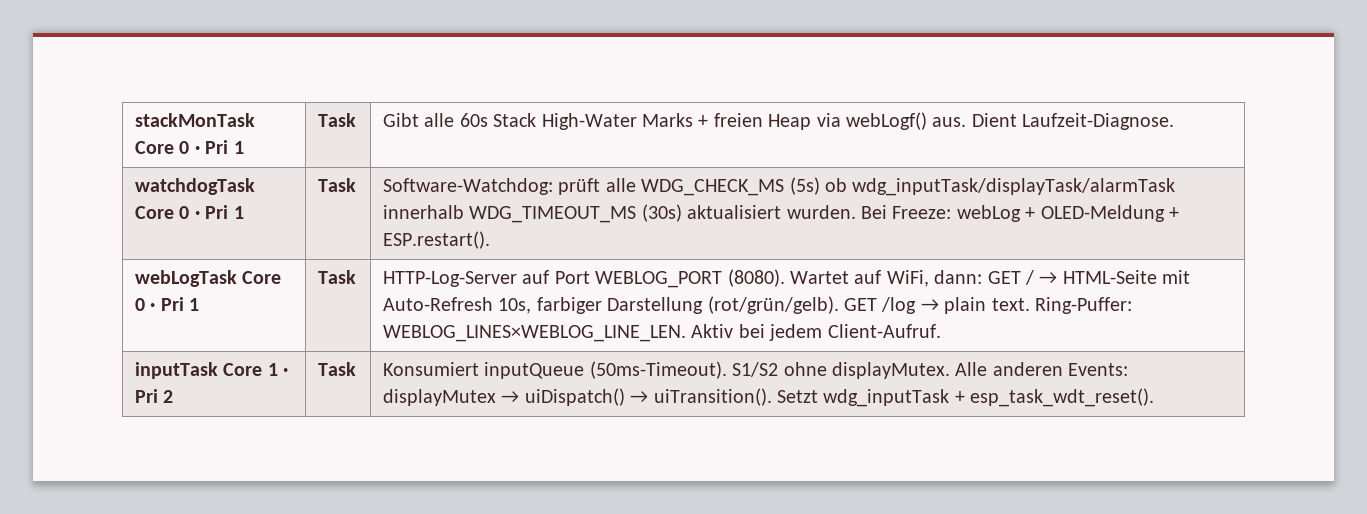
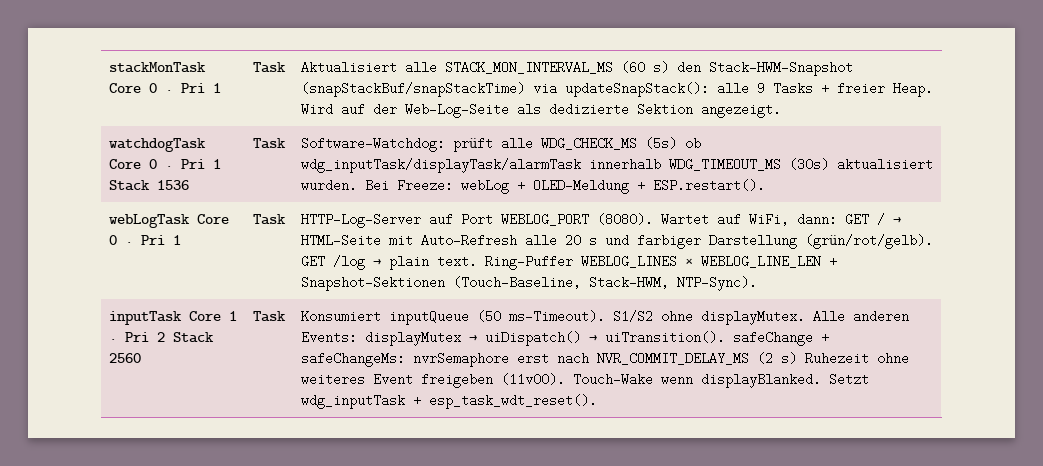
- stackMonTask Core 0 · Pri 1 | Task | Gibt alle 60s Stack High-Water Marks + freien Heap via webLogf() aus. Dient Laufzeit-Diagnose.
+ stackMonTask Core 0 · Pri 1 | Task | Aktualisiert alle STACK_MON_INTERVAL_MS (60 s) den Stack-HWM-Snapshot (snapStackBuf/snapStackTime) via updateSnapStack(): alle 9 Tasks + freier Heap. Wird auf der Web-Log-Seite als dedizierte Sektion angezeigt.
- watchdogTask Core 0 · Pri 1 | Task | Software-Watchdog: prüft alle WDG_CHECK_MS (5s) ob wdg_inputTask/displayTask/alarmTask innerhalb WDG_TIMEOUT_MS (30s) aktualisiert wurden. Bei Freeze: webLog + OLED-Meldung + ESP.restart().
+ watchdogTask Core 0 · Pri 1 Stack 1536 | Task | Software-Watchdog: prüft alle WDG_CHECK_MS (5s) ob wdg_inputTask/displayTask/alarmTask innerhalb WDG_TIMEOUT_MS (30s) aktualisiert wurden. Bei Freeze: webLog + OLED-Meldung + ESP.restart().
- Wartet auf WiFi, dann: GET / → HTML-Seite mit Auto-Refresh 10s, farbiger Darstellung (rot/grün/gelb).
+ Wartet auf WiFi, dann: GET / → HTML-Seite mit Auto-Refresh alle 20 s und farbiger Darstellung (grün/rot/gelb).
- Ring-Puffer: WEBLOG_LINES×WEBLOG_LINE_LEN. Aktiv bei jedem Client-Aufruf.
+ Ring-Puffer WEBLOG_LINES × WEBLOG_LINE_LEN + Snapshot-Sektionen (Touch-Baseline, Stack-HWM, NTP-Sync).
- inputTask Core 1 · Pri 2
+ inputTask Core 1 · Pri 2 Stack 2560
- Konsumiert inputQueue (50ms-Timeout).
+ Konsumiert inputQueue (50 ms-Timeout).
- Alle anderen Events: displayMutex → uiDispatch() → uiTransition().
+ Alle anderen Events: displayMutex → uiDispatch() → uiTransition(). safeChange + safeChangeMs: nvrSemaphore erst nach NVR_COMMIT_DELAY_MS (2 s) Ruhezeit ohne weiteres Event freigeben (11v00). Touch-Wake wenn displayBlanked.

